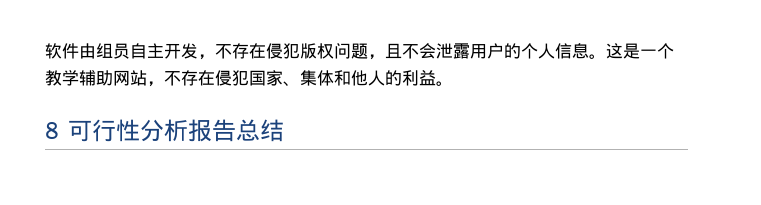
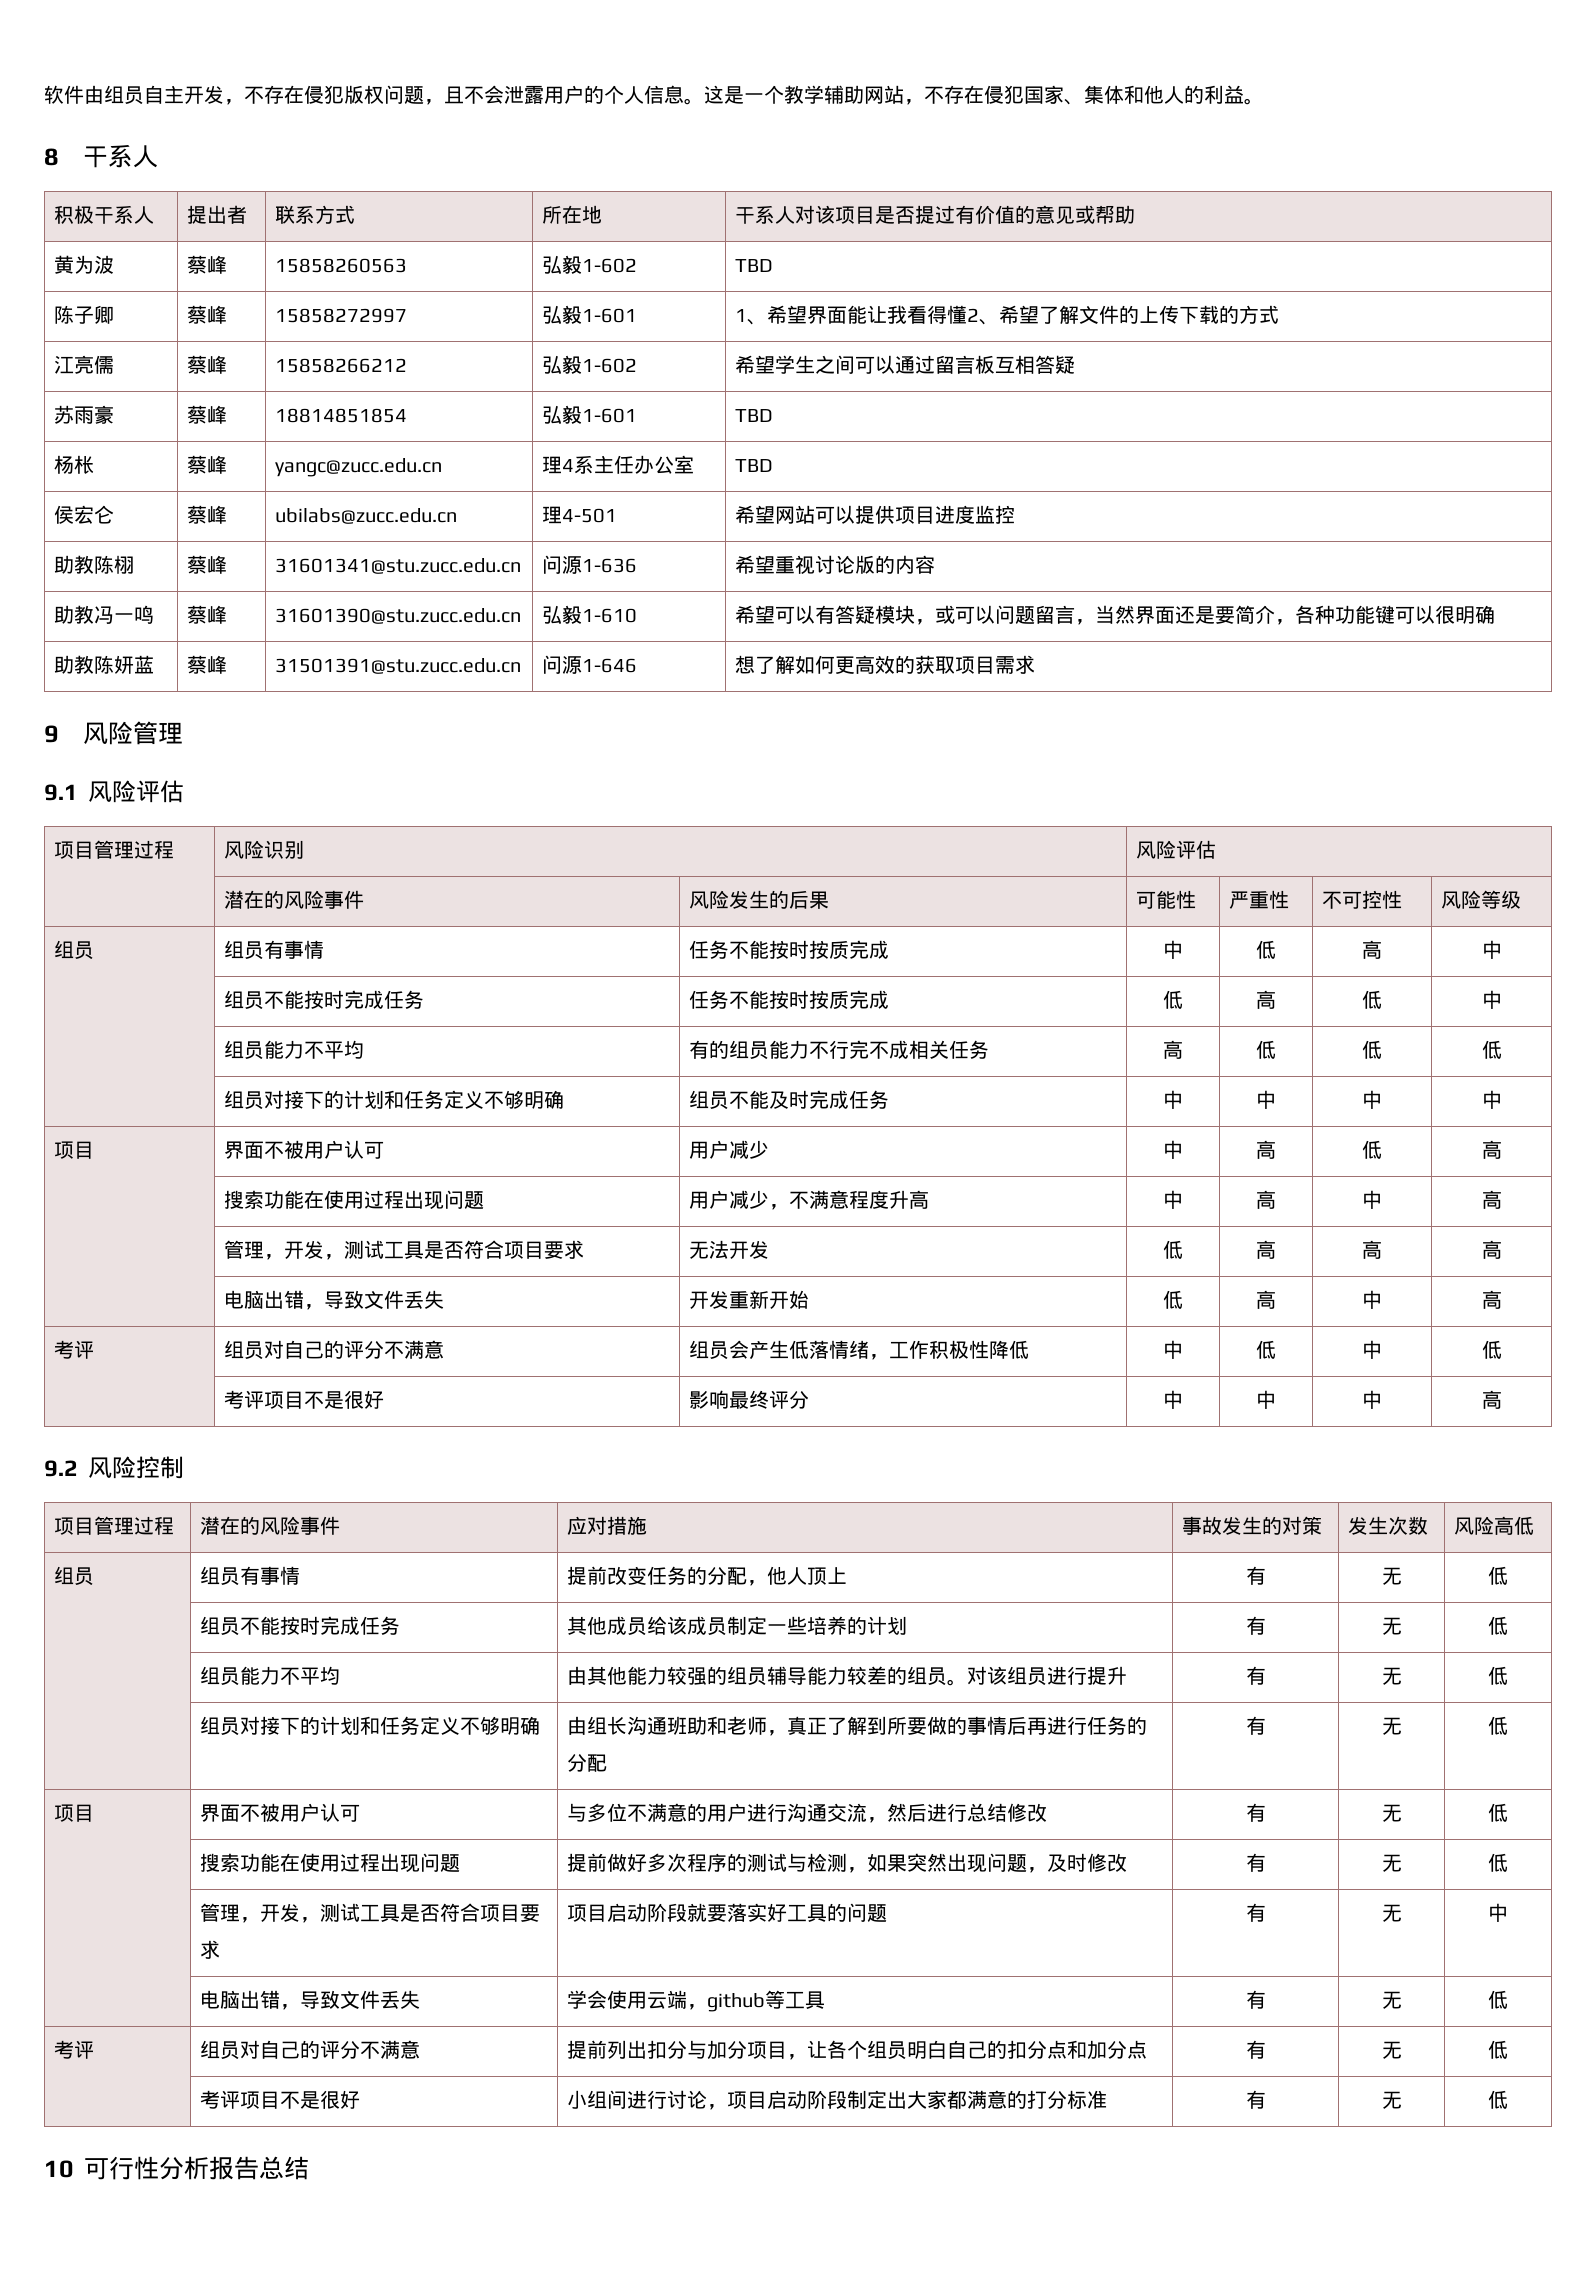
- 8可行性分析报告总结
+ 8干系人
+ 积极干系人 | 提出者 | 联系方式 | 所在地 | 干系人对该项目是否提过有价值的意见或帮助
+ 黄为波 | 蔡峰 | 15858260563 | 弘毅1-602 | TBD
+ 陈子卿 | 蔡峰 | 15858272997 | 弘毅1-601 | 1、希望界面能让我看得懂2、希望了解文件的上传下载的方式
+ 江亮儒 | 蔡峰 | 15858266212 | 弘毅1-602 | 希望学生之间可以通过留言板互相答疑
+ 苏雨豪 | 蔡峰 | 18814851854 | 弘毅1-601 | TBD
+ 杨枨 | 蔡峰 | yangc@zucc.edu.cn | 理4系主任办公室 | TBD
+ 侯宏仑 | 蔡峰 | ubilabs@zucc.edu.cn | 理4-501 | 希望网站可以提供项目进度监控
+ 助教陈栩 | 蔡峰 | 31601341@stu.zucc.edu.cn | 问源1-636 | 希望重视讨论版的内容
+ 助教冯一鸣 | 蔡峰 | 31601390@stu.zucc.edu.cn | 弘毅1-610 | 希望可以有答疑模块，或可以问题留言，当然界面还是要简介，各种功能键可以很明确
+ 助教陈妍蓝 | 蔡峰 | 31501391@stu.zucc.edu.cn | 问源1-646 | 想了解如何更高效的获取项目需求
+ 9风险管理
+ 9.1风险评估
+ 项目管理过程 | 风险识别 | 风险评估
+ | 潜在的风险事件 | 风险发生的后果 | 可能性 | 严重性 | 不可控性 | 风险等级
+ 组员 | 组员有事情 | 任务不能按时按质完成 | 中 | 低 | 高 | 中
+ | 组员不能按时完成任务 | 任务不能按时按质完成 | 低 | 高 | 低 | 中
+ | 组员能力不平均 | 有的组员能力不行完不成相关任务 | 高 | 低 | 低 | 低
+ | 组员对接下的计划和任务定义不够明确 | 组员不能及时完成任务 | 中 | 中 | 中 | 中
+ 项目 | 界面不被用户认可 | 用户减少 | 中 | 高 | 低 | 高
+ | 搜索功能在使用过程出现问题 | 用户减少，不满意程度升高 | 中 | 高 | 中 | 高
+ | 管理，开发，测试工具是否符合项目要求 | 无法开发 | 低 | 高 | 高 | 高
+ | 电脑出错，导致文件丢失 | 开发重新开始 | 低 | 高 | 中 | 高
+ 考评 | 组员对自己的评分不满意 | 组员会产生低落情绪，工作积极性降低 | 中 | 低 | 中 | 低
+ | 考评项目不是很好 | 影响最终评分 | 中 | 中 | 中 | 高
+ 9.2风险控制
+ 项目管理过程 | 潜在的风险事件 | 应对措施 | 事故发生的对策 | 发生次数 | 风险高低
+ 组员 | 组员有事情 | 提前改变任务的分配，他人顶上 | 有 | 无 | 低
+ | 组员不能按时完成任务 | 其他成员给该成员制定一些培养的计划 | 有 | 无 | 低
+ | 组员能力不平均 | 由其他能力较强的组员辅导能力较差的组员。对该组员进行提升 | 有 | 无 | 低
+ | 组员对接下的计划和任务定义不够明确 | 由组长沟通班助和老师，真正了解到所要做的事情后再进行任务的分配 | 有 | 无 | 低
+ 项目 | 界面不被用户认可 | 与多位不满意的用户进行沟通交流，然后进行总结修改 | 有 | 无 | 低
+ | 搜索功能在使用过程出现问题 | 提前做好多次程序的测试与检测，如果突然出现问题，及时修改 | 有 | 无 | 低
+ | 管理，开发，测试工具是否符合项目要求 | 项目启动阶段就要落实好工具的问题 | 有 | 无 | 中
+ | 电脑出错，导致文件丢失 | 学会使用云端，github等工具 | 有 | 无 | 低
+ 考评 | 组员对自己的评分不满意 | 提前列出扣分与加分项目，让各个组员明白自己的扣分点和加分点 | 有 | 无 | 低
+ | 考评项目不是很好 | 小组间进行讨论，项目启动阶段制定出大家都满意的打分标准 | 有 | 无 | 低
+ 10可行性分析报告总结

